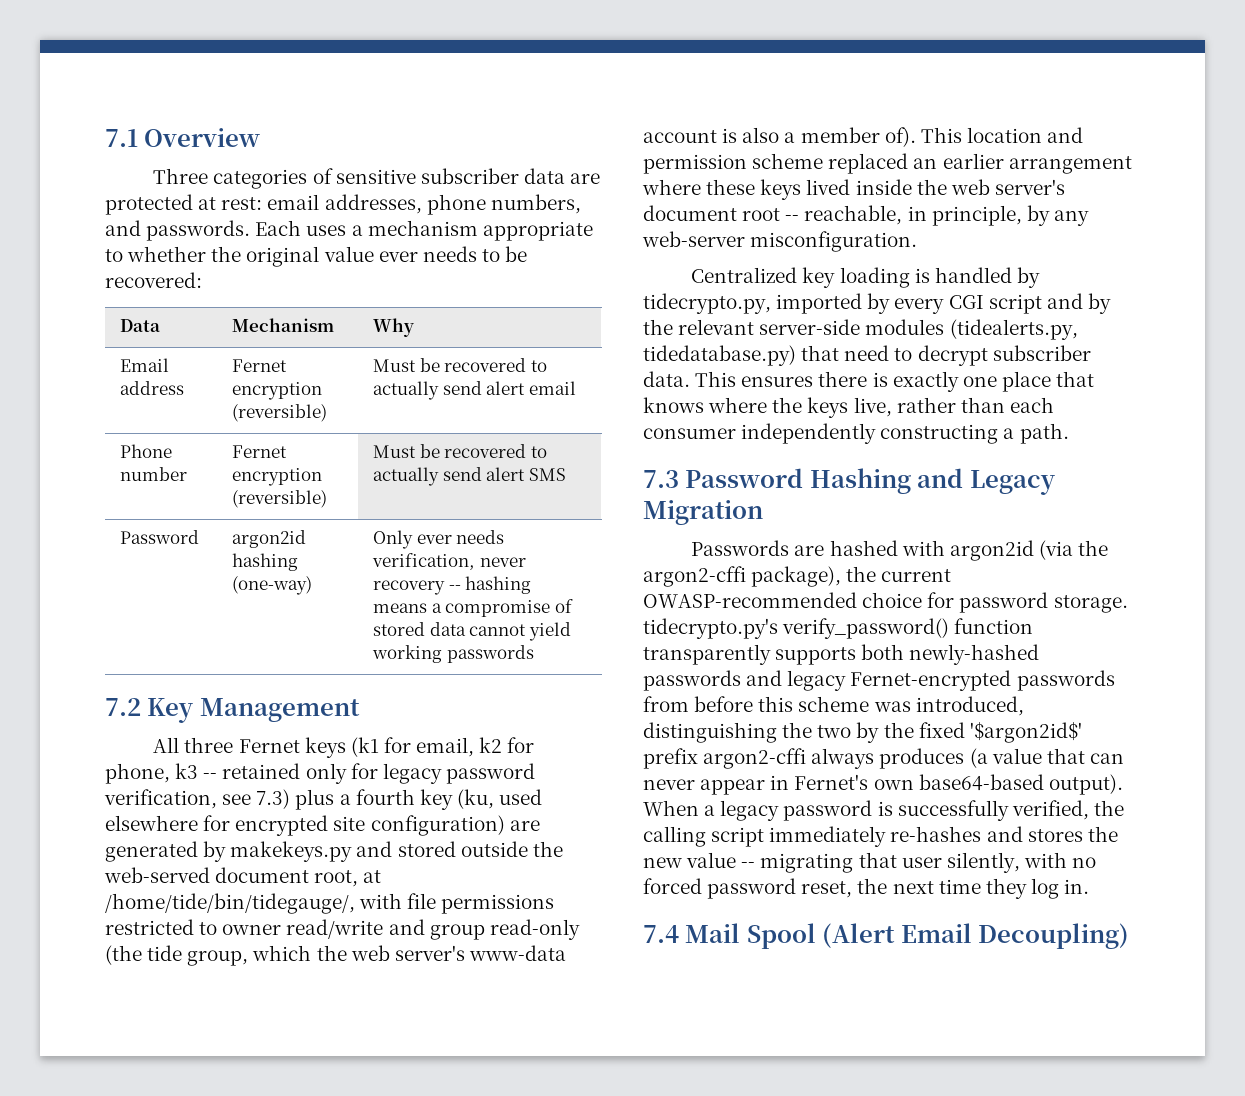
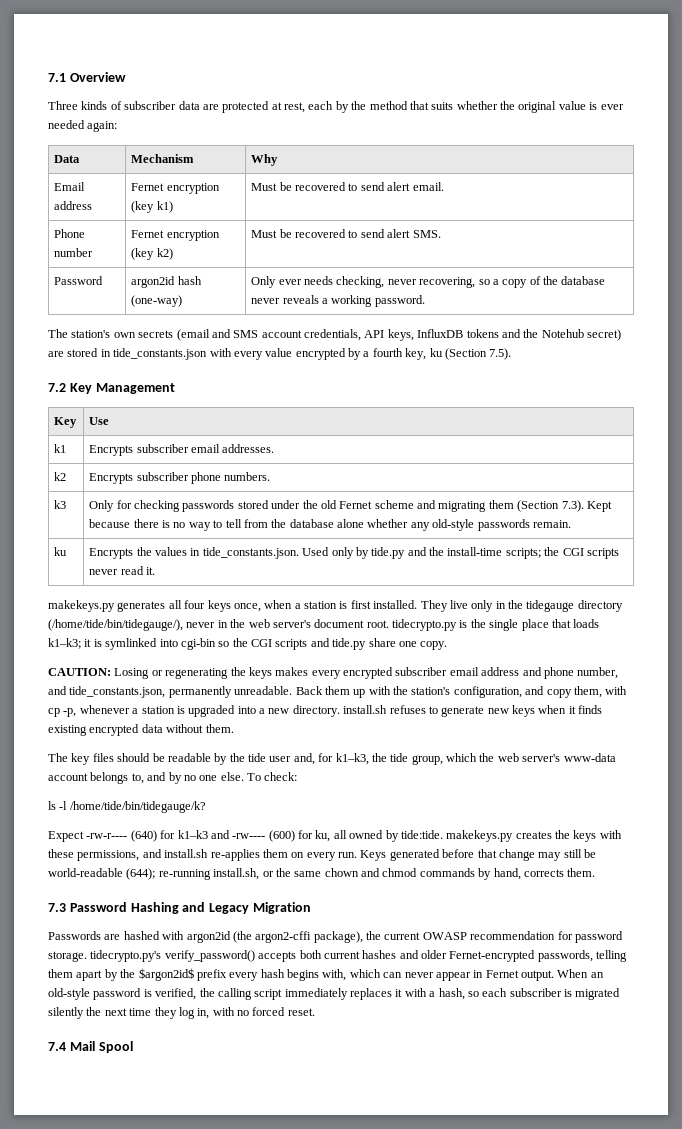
- Three categories of sensitive subscriber data are protected at rest: email addresses, phone numbers, and passwords. Each uses a mechanism appropriate to whether the original value ever needs to be recovered:
+ Three kinds of subscriber data are protected at rest, each by the method that suits whether the original value is ever needed again:
- Email address | Fernet encryption (reversible) | Must be recovered to actually send alert email
+ Email address | Fernet encryption (key k1) | Must be recovered to send alert email.
- Phone number | Fernet encryption (reversible) | Must be recovered to actually send alert SMS
+ Phone number | Fernet encryption (key k2) | Must be recovered to send alert SMS.
- Password | argon2id hashing (one-way) | Only ever needs verification, never recovery -- hashing means a compromise of stored data cannot yield working passwords
+ Password | argon2id hash (one-way) | Only ever needs checking, never recovering, so a copy of the database never reveals a working password.
+ The station's own secrets (email and SMS account credentials, API keys, InfluxDB tokens and the Notehub secret) are stored in tide_constants.json with every value encrypted by a fourth key, ku (Section 7.5).
  7.2 Key Management
- All three Fernet keys (k1 for email, k2 for phone, k3 -- retained only for legacy password verification, see 7.3) plus a fourth key (ku, used elsewhere for encrypted site configuration) are generated by makekeys.py and stored outside the web-served document root, at /home/tide/bin/tidegauge/, with file permissions restricted to owner read/write and group read-only (the tide group, which the web server's www-data account is also a member of). This location and permission scheme replaced an earlier arrangement where these keys lived inside the web server's document root -- reachable, in principle, by any web-server misconfiguration.
- Centralized key loading is handled by tidecrypto.py, imported by every CGI script and by the relevant server-side modules (tidealerts.py, tidedatabase.py) that need to decrypt subscriber data. This ensures there is exactly one place that knows where the keys live, rather than each consumer independently constructing a path.
+ Key | Use
+ k1 | Encrypts subscriber email addresses.
+ k2 | Encrypts subscriber phone numbers.
+ k3 | Only for checking passwords stored under the old Fernet scheme and migrating them (Section 7.3). Kept because there is no way to tell from the database alone whether any old-style passwords remain.
+ ku | Encrypts the values in tide_constants.json. Used only by tide.py and the install-time scripts; the CGI scripts never read it.
+ makekeys.py generates all four keys once, when a station is first installed. They live only in the tidegauge directory (/home/tide/bin/tidegauge/), never in the web server's document root. tidecrypto.py is the single place that loads k1–k3; it is symlinked into cgi-bin so the CGI scripts and tide.py share one copy.
+ CAUTION: Losing or regenerating the keys makes every encrypted subscriber email address and phone number, and tide_constants.json, permanently unreadable. Back them up with the station's configuration, and copy them, with cp -p, whenever a station is upgraded into a new directory. install.sh refuses to generate new keys when it finds existing encrypted data without them.
+ The key files should be readable by the tide user and, for k1–k3, the tide group, which the web server's www-data account belongs to, and by no one else. To check:
+ ls -l /home/tide/bin/tidegauge/k?
+ Expect -rw-r---- (640) for k1–k3 and -rw---- (600) for ku, all owned by tide:tide. makekeys.py creates the keys with these permissions, and install.sh re-applies them on every run. Keys generated before that change may still be world-readable (644); re-running install.sh, or the same chown and chmod commands by hand, corrects them.
- Passwords are hashed with argon2id (via the argon2-cffi package), the current OWASP-recommended choice for password storage. tidecrypto.py's verify_password() function transparently supports both newly-hashed passwords and legacy Fernet-encrypted passwords from before this scheme was introduced, distinguishing the two by the fixed '$argon2id$' prefix argon2-cffi always produces (a value that can never appear in Fernet's own base64-based output). When a legacy password is successfully verified, the calling script immediately re-hashes and stores the new value -- migrating that user silently, with no forced password reset, the next time they log in.
+ Passwords are hashed with argon2id (the argon2-cffi package), the current OWASP recommendation for password storage. tidecrypto.py's verify_password() accepts both current hashes and older Fernet-encrypted passwords, telling them apart by the $argon2id$ prefix every hash begins with, which can never appear in Fernet output. When an old-style password is verified, the calling script immediately replaces it with a hash, so each subscriber is migrated silently the next time they log in, with no forced reset.
- 7.4 Mail Spool (Alert Email Decoupling)
+ 7.4 Mail Spool

